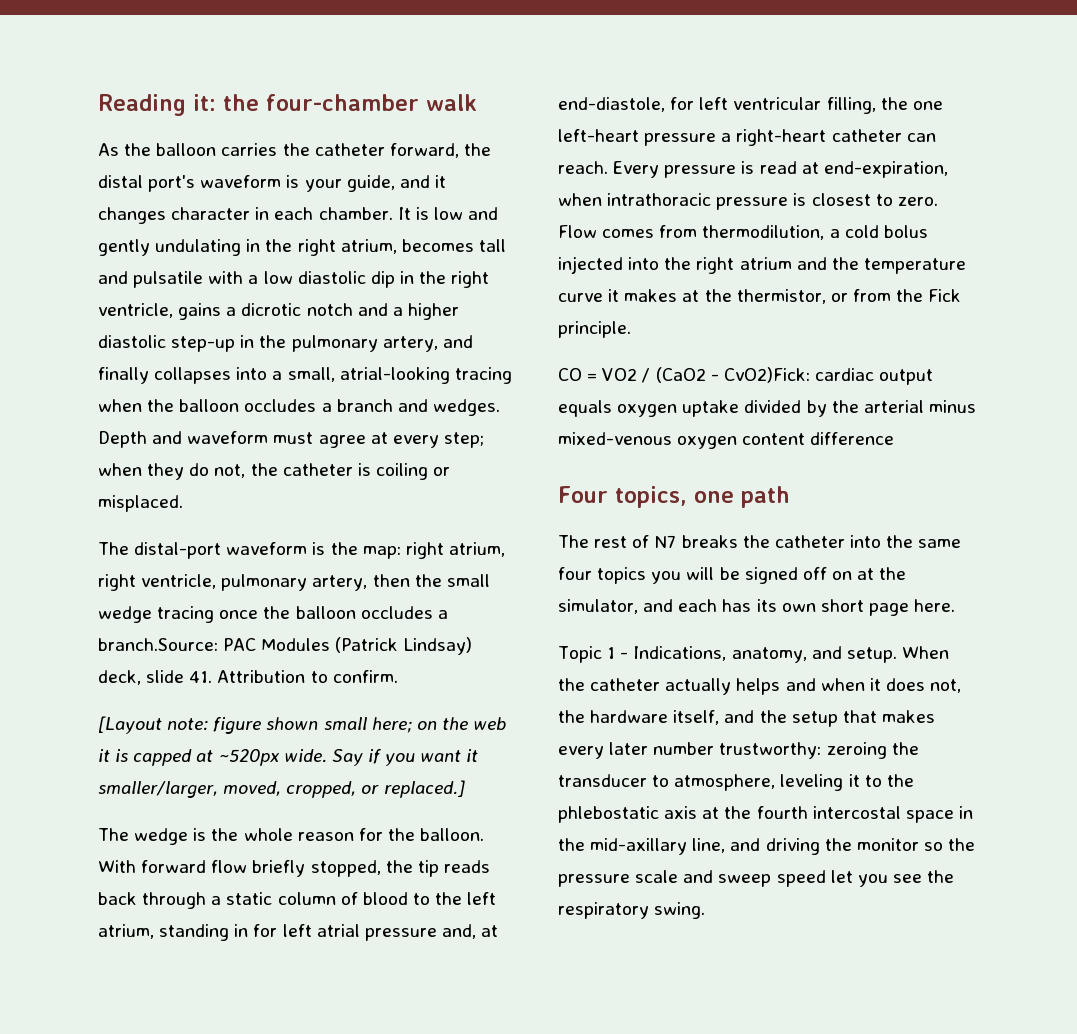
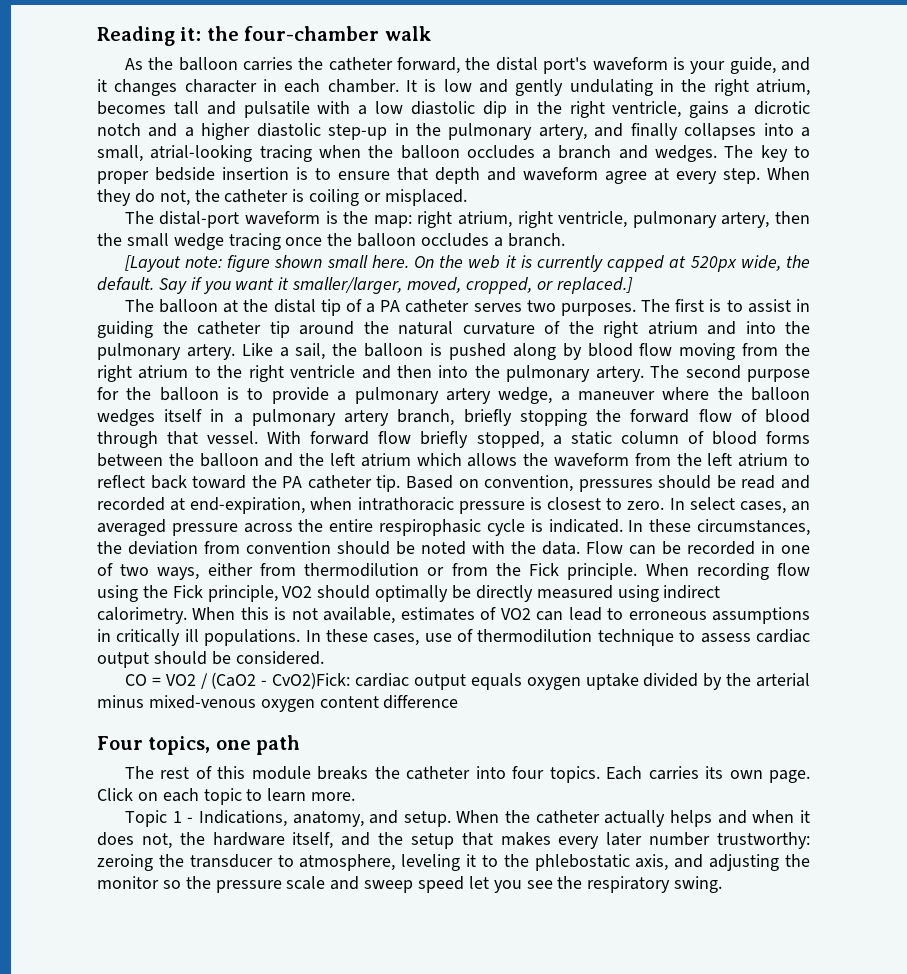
- Depth and waveform must agree at every step; when they do not, the catheter is coiling or misplaced.
+ The key to proper bedside insertion is to ensure that depth and waveform agree at every step. When they do not, the catheter is coiling or misplaced.
- The distal-port waveform is the map: right atrium, right ventricle, pulmonary artery, then the small wedge tracing once the balloon occludes a branch.Source: PAC Modules (Patrick Lindsay) deck, slide 41. Attribution to confirm.
+ The distal-port waveform is the map: right atrium, right ventricle, pulmonary artery, then the small wedge tracing once the balloon occludes a branch.
- [Layout note: figure shown small here; on the web it is capped at ~520px wide.
+ [Layout note: figure shown small here. On the web it is currently capped at 520px wide, the default.
- The wedge is the whole reason for the balloon.
+ The balloon at the distal tip of a PA catheter serves two purposes. The first is to assist in guiding the catheter tip around the natural curvature of the right atrium and into the pulmonary artery. Like a sail, the balloon is pushed along by blood flow moving from the right atrium to the right ventricle and then into the pulmonary artery. The second purpose for the balloon is to provide a pulmonary artery wedge, a maneuver where the balloon wedges itself in a pulmonary artery branch, briefly stopping the forward flow of blood through that vessel.
- With forward flow briefly stopped, the tip reads back through a static column of blood to the left atrium, standing in for left atrial pressure and, at end-diastole, for left ventricular filling, the one left-heart pressure a right-heart catheter can reach. Every pressure is read at end-expiration, when intrathoracic pressure is closest to zero.
+ With forward flow briefly stopped, a static column of blood forms between the balloon and the left atrium which allows the waveform from the left atrium to reflect back toward the PA catheter tip. Based on convention, pressures should be read and recorded at end-expiration, when intrathoracic pressure is closest to zero.
- Flow comes from thermodilution, a cold bolus injected into the right atrium and the temperature curve it makes at the thermistor, or from the Fick principle.
+ In select cases, an averaged pressure across the entire respirophasic cycle is indicated. In these circumstances, the deviation from convention should be noted with the data. Flow can be recorded in one of two ways, either from thermodilution or from the Fick principle. When recording flow using the Fick principle, VO2 should optimally be directly measured using indirect calorimetry. When this is not available, estimates of VO2 can lead to erroneous assumptions in critically ill populations. In these cases, use of thermodilution technique to assess cardiac output should be considered.
- The rest of N7 breaks the catheter into the same four topics you will be signed off on at the simulator, and each has its own short page here.
+ The rest of this module breaks the catheter into four topics. Each carries its own page. Click on each topic to learn more.
- When the catheter actually helps and when it does not, the hardware itself, and the setup that makes every later number trustworthy: zeroing the transducer to atmosphere, leveling it to the phlebostatic axis at the fourth intercostal space in the mid-axillary line, and driving the monitor so the pressure scale and sweep speed let you see the respiratory swing.
+ When the catheter actually helps and when it does not, the hardware itself, and the setup that makes every later number trustworthy: zeroing the transducer to atmosphere, leveling it to the phlebostatic axis, and adjusting the monitor so the pressure scale and sweep speed let you see the respiratory swing.

